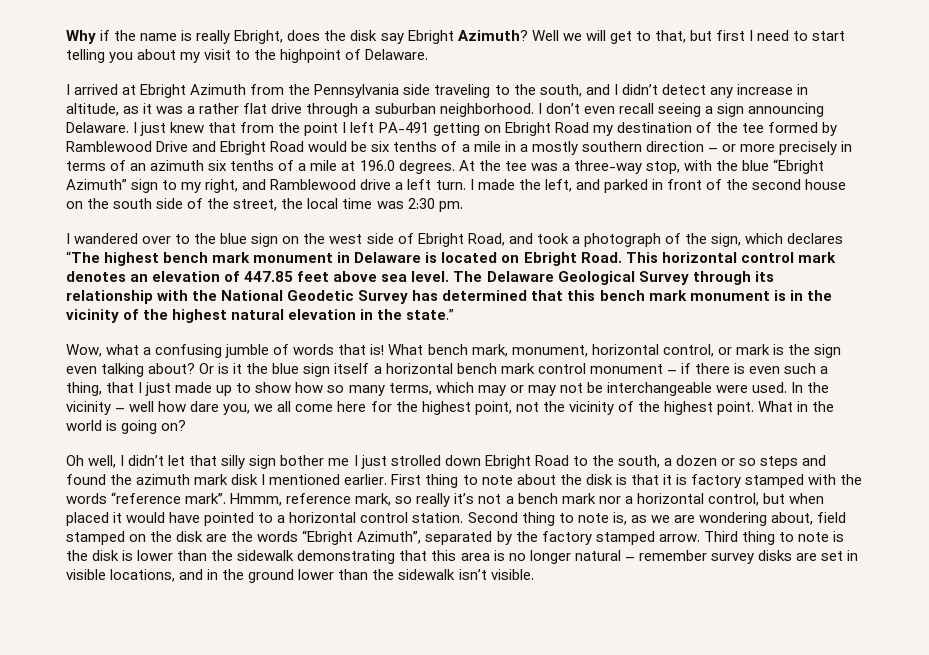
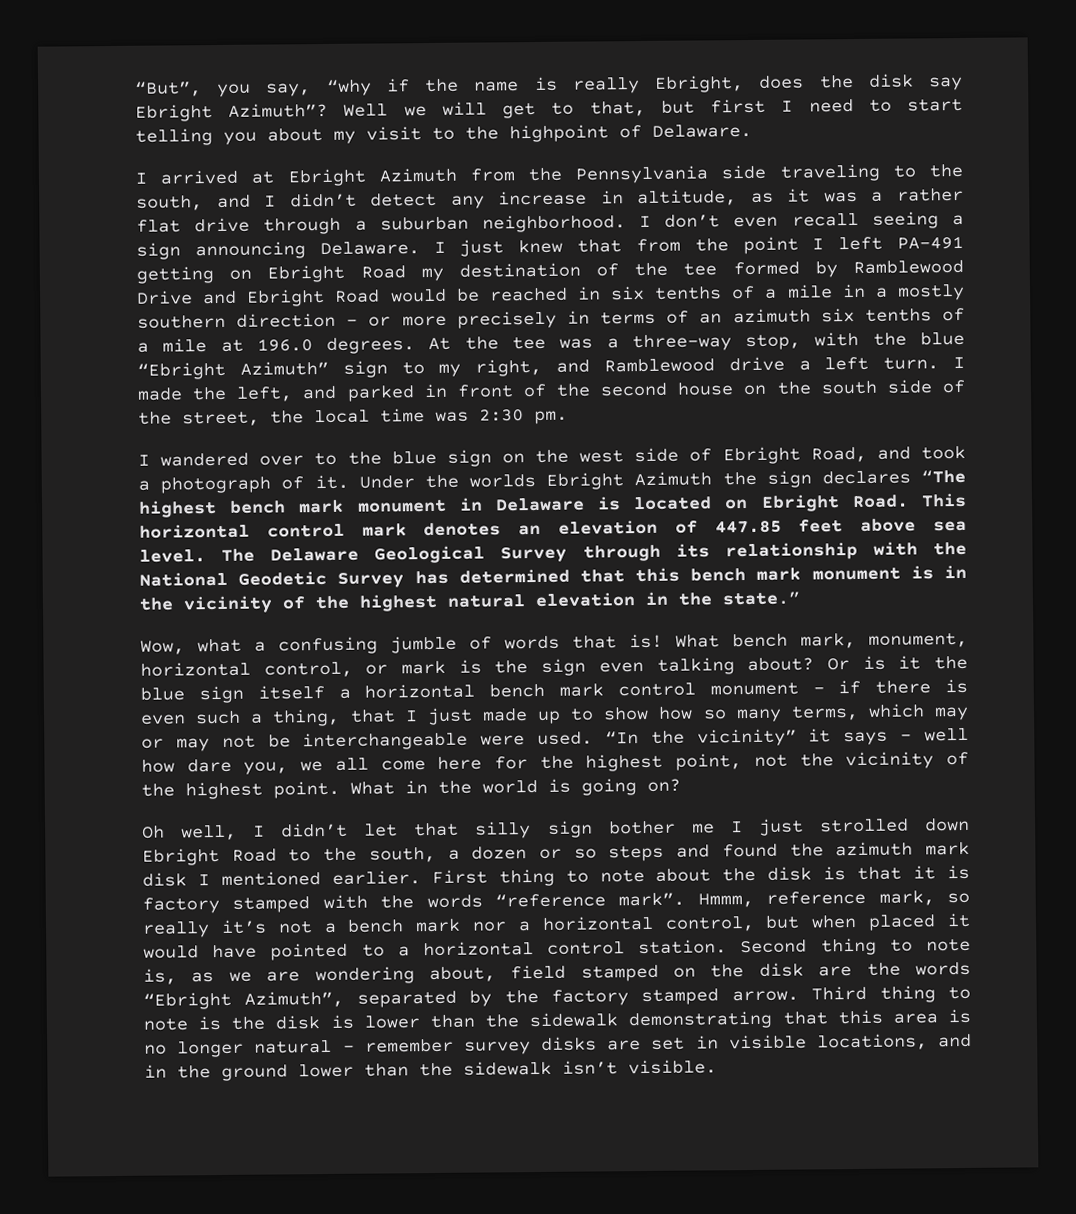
- Why if the name is really Ebright, does the disk say Ebright Azimuth?
+ “But”, you say, “why if the name is really Ebright, does the disk say Ebright Azimuth”?
- I just knew that from the point I left PA-491 getting on Ebright Road my destination of the tee formed by Ramblewood Drive and Ebright Road would be six tenths of a mile in a mostly southern direction – or more precisely in terms of an azimuth six tenths of a mile at 196.0 degrees.
+ I just knew that from the point I left PA-491 getting on Ebright Road my destination of the tee formed by Ramblewood Drive and Ebright Road would be reached in six tenths of a mile in a mostly southern direction – or more precisely in terms of an azimuth six tenths of a mile at 196.0 degrees.
- I wandered over to the blue sign on the west side of Ebright Road, and took a photograph of the sign, which declares “The highest bench mark monument in Delaware is located on Ebright Road.
+ I wandered over to the blue sign on the west side of Ebright Road, and took a photograph of it. Under the worlds Ebright Azimuth the sign declares “The highest bench mark monument in Delaware is located on Ebright Road.
- In the vicinity – well how dare you, we all come here for the highest point, not the vicinity of the highest point.
+ “In the vicinity” it says – well how dare you, we all come here for the highest point, not the vicinity of the highest point.

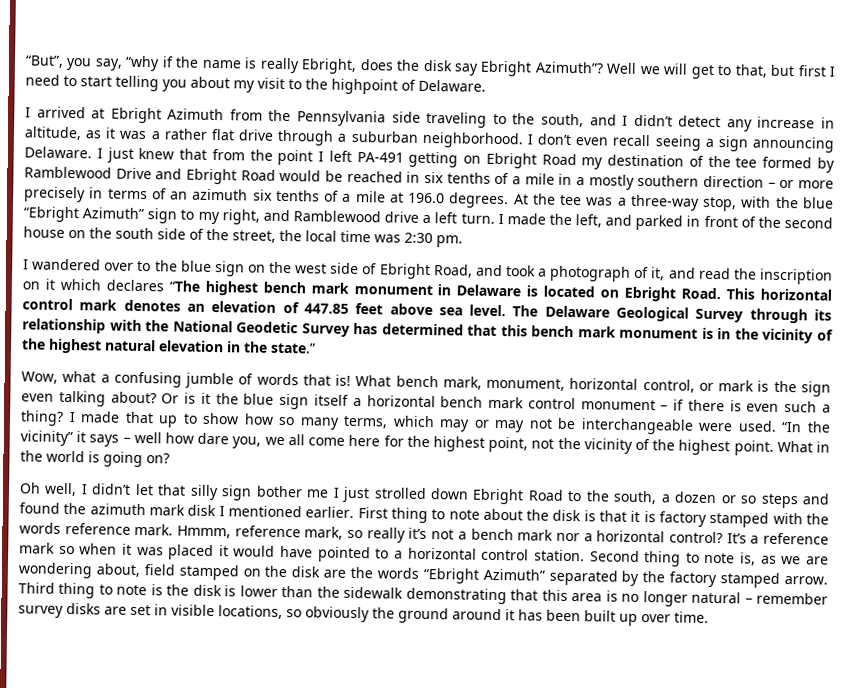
- I wandered over to the blue sign on the west side of Ebright Road, and took a photograph of it. Under the worlds Ebright Azimuth the sign declares “The highest bench mark monument in Delaware is located on Ebright Road.
+ I wandered over to the blue sign on the west side of Ebright Road, and took a photograph of it, and read the inscription on it which declares “The highest bench mark monument in Delaware is located on Ebright Road.
- Or is it the blue sign itself a horizontal bench mark control monument – if there is even such a thing, that I just made up to show how so many terms, which may or may not be interchangeable were used.
+ Or is it the blue sign itself a horizontal bench mark control monument – if there is even such a thing? I made that up to show how so many terms, which may or may not be interchangeable were used.
- First thing to note about the disk is that it is factory stamped with the words “reference mark”.
+ First thing to note about the disk is that it is factory stamped with the words reference mark.
- Hmmm, reference mark, so really it’s not a bench mark nor a horizontal control, but when placed it would have pointed to a horizontal control station.
+ Hmmm, reference mark, so really it’s not a bench mark nor a horizontal control? It’s a reference mark so when it was placed it would have pointed to a horizontal control station.
- Second thing to note is, as we are wondering about, field stamped on the disk are the words “Ebright Azimuth”, separated by the factory stamped arrow.
+ Second thing to note is, as we are wondering about, field stamped on the disk are the words “Ebright Azimuth” separated by the factory stamped arrow.
- Third thing to note is the disk is lower than the sidewalk demonstrating that this area is no longer natural – remember survey disks are set in visible locations, and in the ground lower than the sidewalk isn’t visible.
+ Third thing to note is the disk is lower than the sidewalk demonstrating that this area is no longer natural – remember survey disks are set in visible locations, so obviously the ground around it has been built up over time.

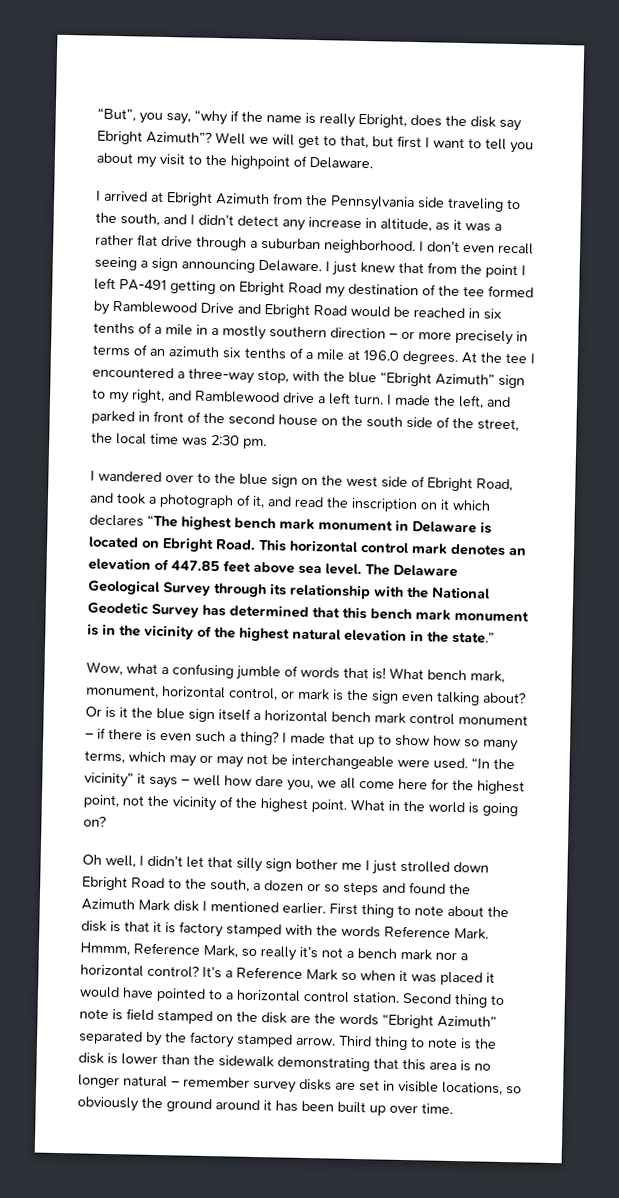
- Well we will get to that, but first I need to start telling you about my visit to the highpoint of Delaware.
+ Well we will get to that, but first I want to tell you about my visit to the highpoint of Delaware.
- At the tee was a three-way stop, with the blue “Ebright Azimuth” sign to my right, and Ramblewood drive a left turn.
+ At the tee I encountered a three-way stop, with the blue “Ebright Azimuth” sign to my right, and Ramblewood drive a left turn.
- Oh well, I didn’t let that silly sign bother me I just strolled down Ebright Road to the south, a dozen or so steps and found the azimuth mark disk I mentioned earlier.
+ Oh well, I didn’t let that silly sign bother me I just strolled down Ebright Road to the south, a dozen or so steps and found the Azimuth Mark disk I mentioned earlier.
- First thing to note about the disk is that it is factory stamped with the words reference mark. Hmmm, reference mark, so really it’s not a bench mark nor a horizontal control?
+ First thing to note about the disk is that it is factory stamped with the words Reference Mark. Hmmm, Reference Mark, so really it’s not a bench mark nor a horizontal control?
- It’s a reference mark so when it was placed it would have pointed to a horizontal control station.
+ It’s a Reference Mark so when it was placed it would have pointed to a horizontal control station.
- Second thing to note is, as we are wondering about, field stamped on the disk are the words “Ebright Azimuth” separated by the factory stamped arrow.
+ Second thing to note is field stamped on the disk are the words “Ebright Azimuth” separated by the factory stamped arrow.

